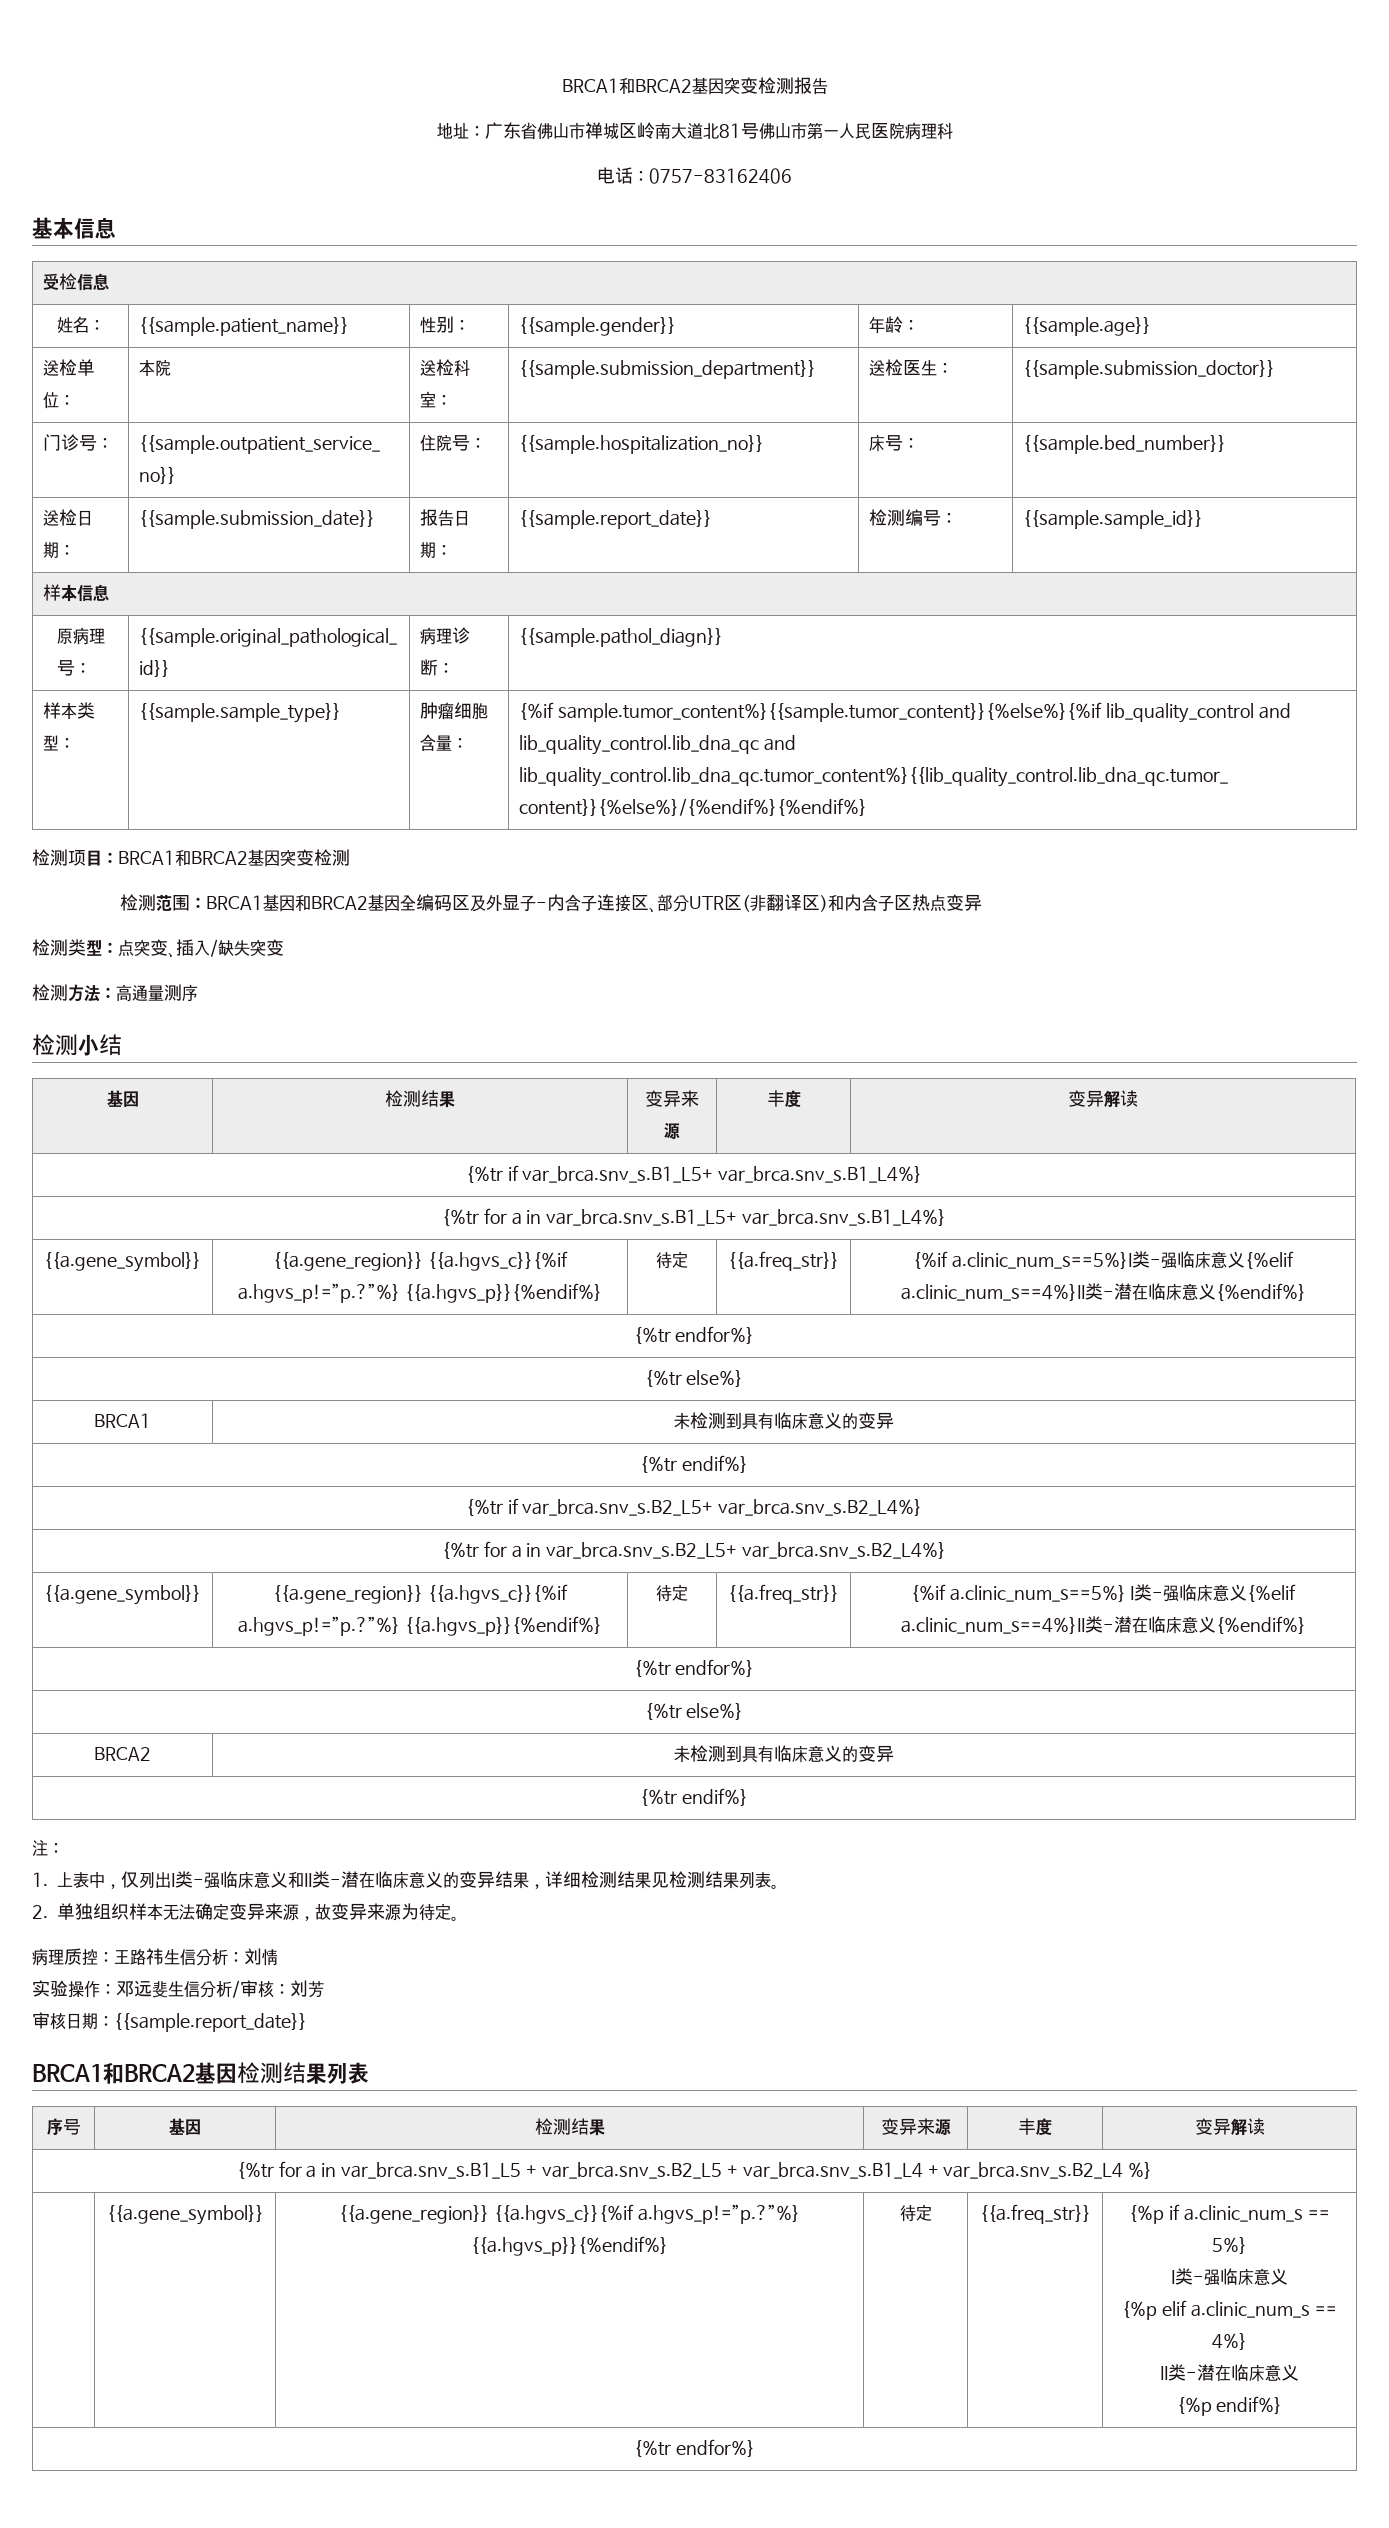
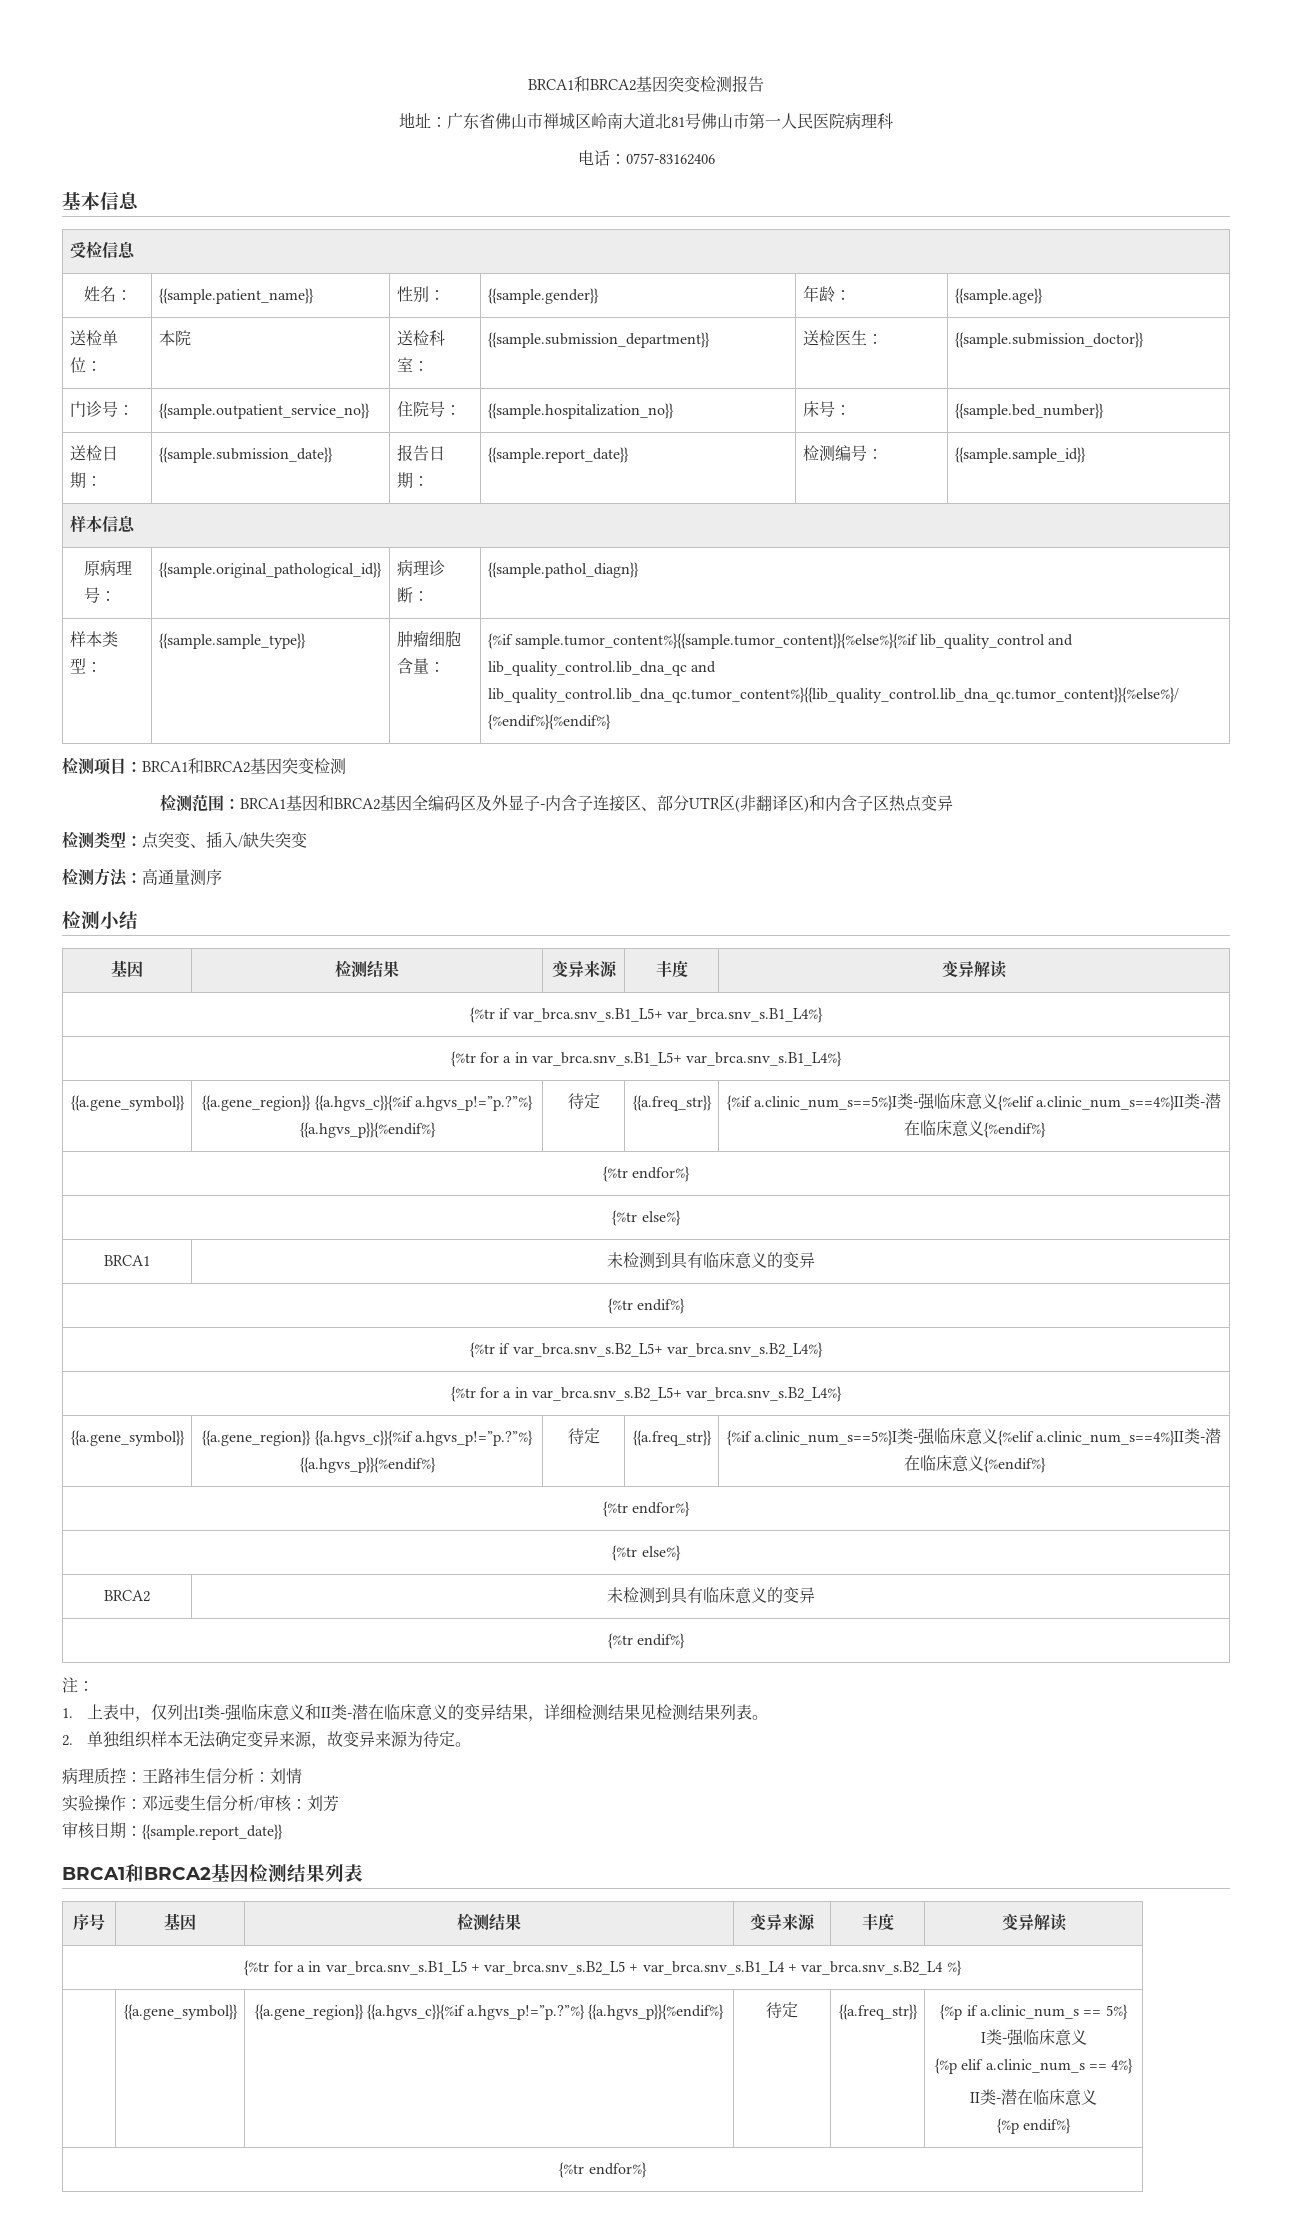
  {%tr for a in var_brca.snv_s.B2_L5+ var_brca.snv_s.B2_L4%}
- {{a.gene_symbol}} | {{a.gene_region}} {{a.hgvs_c}}{%if a.hgvs_p!=”p.?”%} {{a.hgvs_p}}{%endif%} | 待定 | {{a.freq_str}} | {%if a.clinic_num_s==5%} I类-强临床意义{%elif a.clinic_num_s==4%}II类-潜在临床意义{%endif%}
+ {{a.gene_symbol}} | {{a.gene_region}} {{a.hgvs_c}}{%if a.hgvs_p!=”p.?”%} {{a.hgvs_p}}{%endif%} | 待定 | {{a.freq_str}} | {%if a.clinic_num_s==5%}I类-强临床意义{%elif a.clinic_num_s==4%}II类-潜在临床意义{%endif%}

